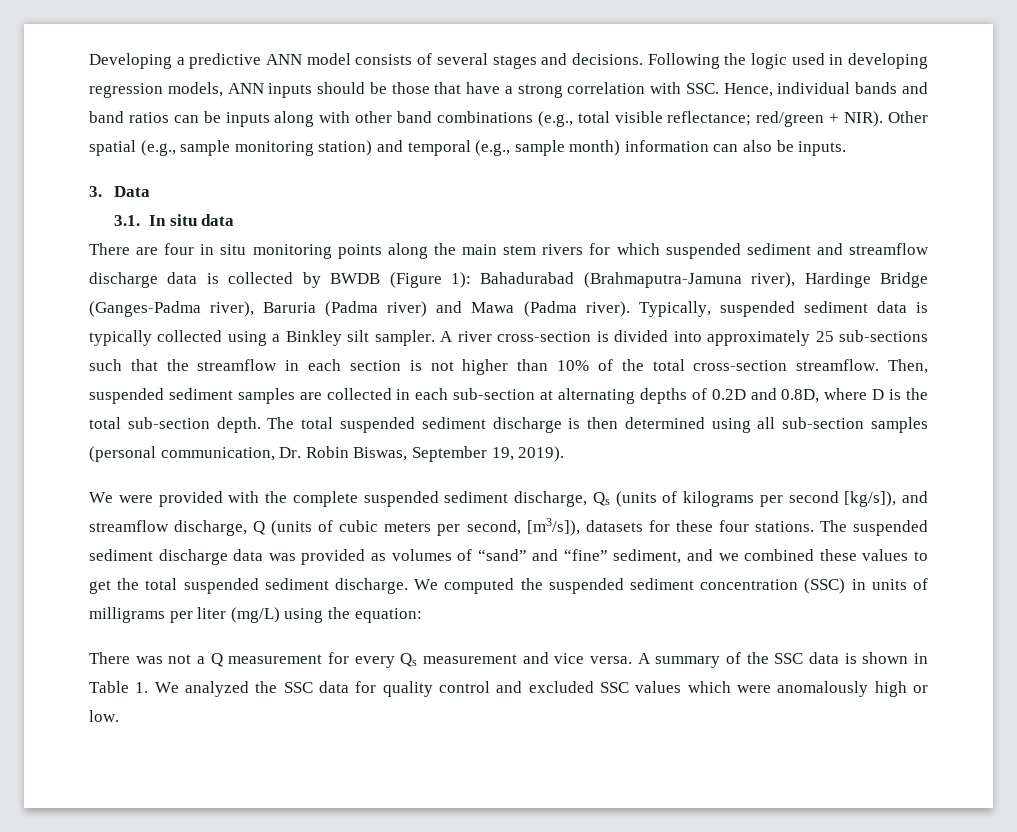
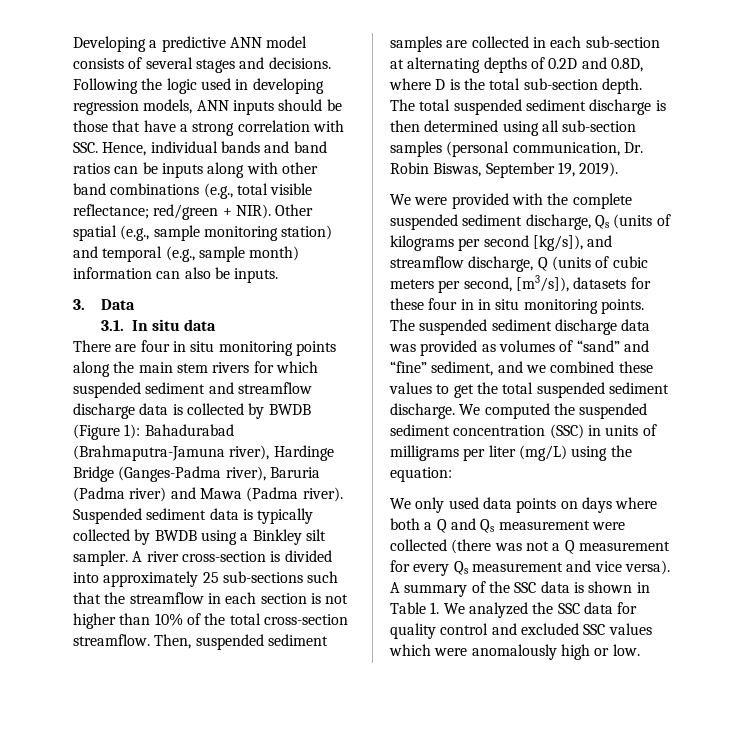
- Typically, suspended sediment data is typically collected using a Binkley silt sampler.
+ Suspended sediment data is typically collected by BWDB using a Binkley silt sampler.
- We were provided with the complete suspended sediment discharge, Qs (units of kilograms per second [kg/s]), and streamflow discharge, Q (units of cubic meters per second, [m3/s]), datasets for these four stations.
+ We were provided with the complete suspended sediment discharge, Qs (units of kilograms per second [kg/s]), and streamflow discharge, Q (units of cubic meters per second, [m3/s]), datasets for these four in in situ monitoring points.
- There was not a Q measurement for every Qs measurement and vice versa.
+ We only used data points on days where both a Q and Qs measurement were collected (there was not a Q measurement for every Qs measurement and vice versa).

